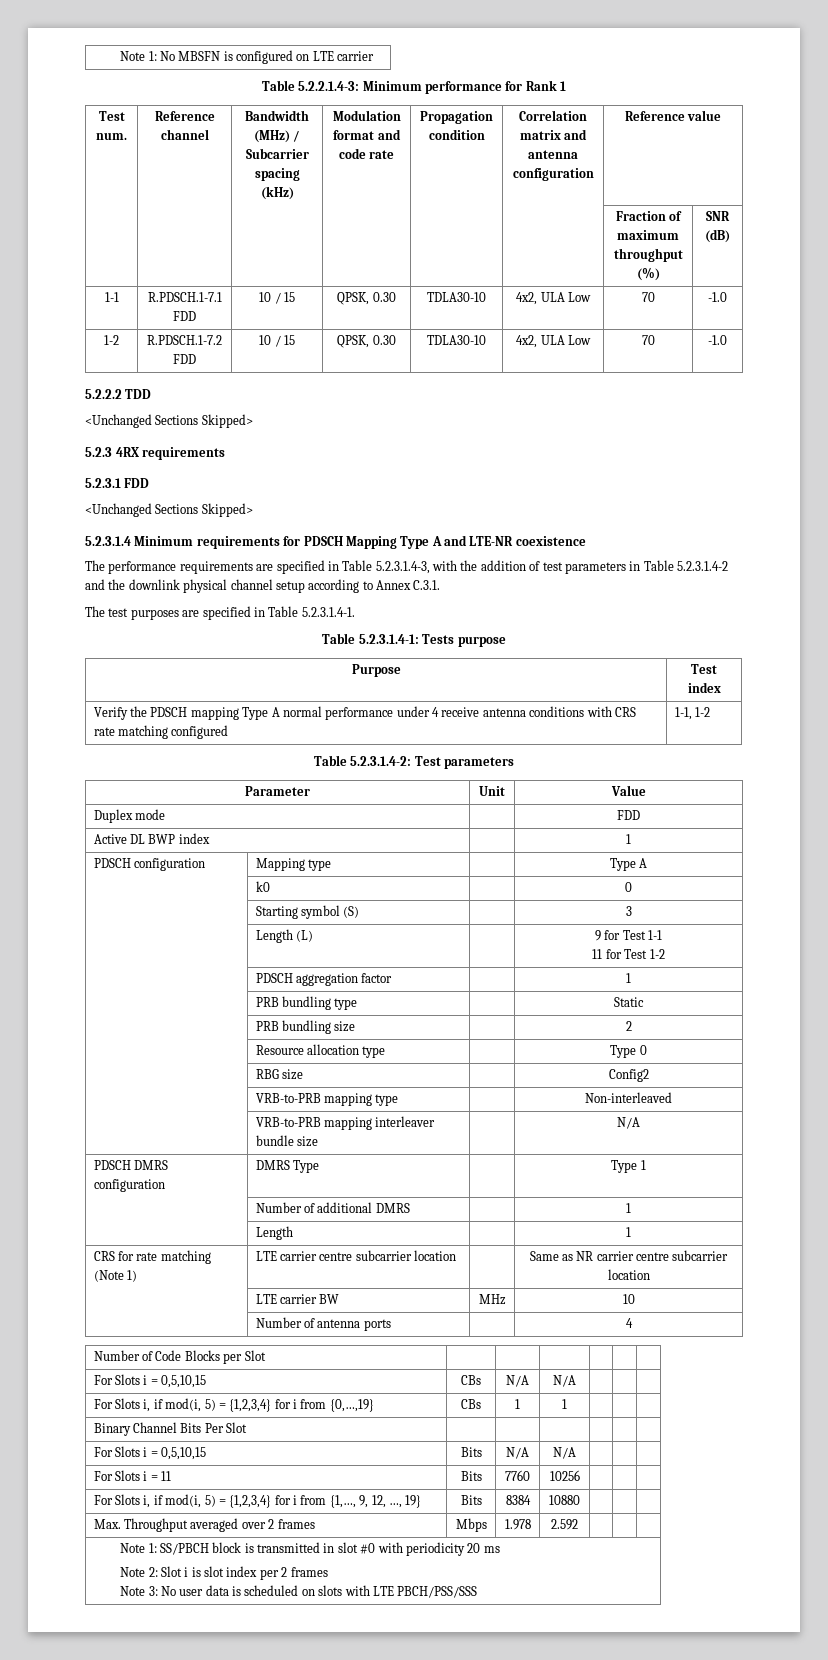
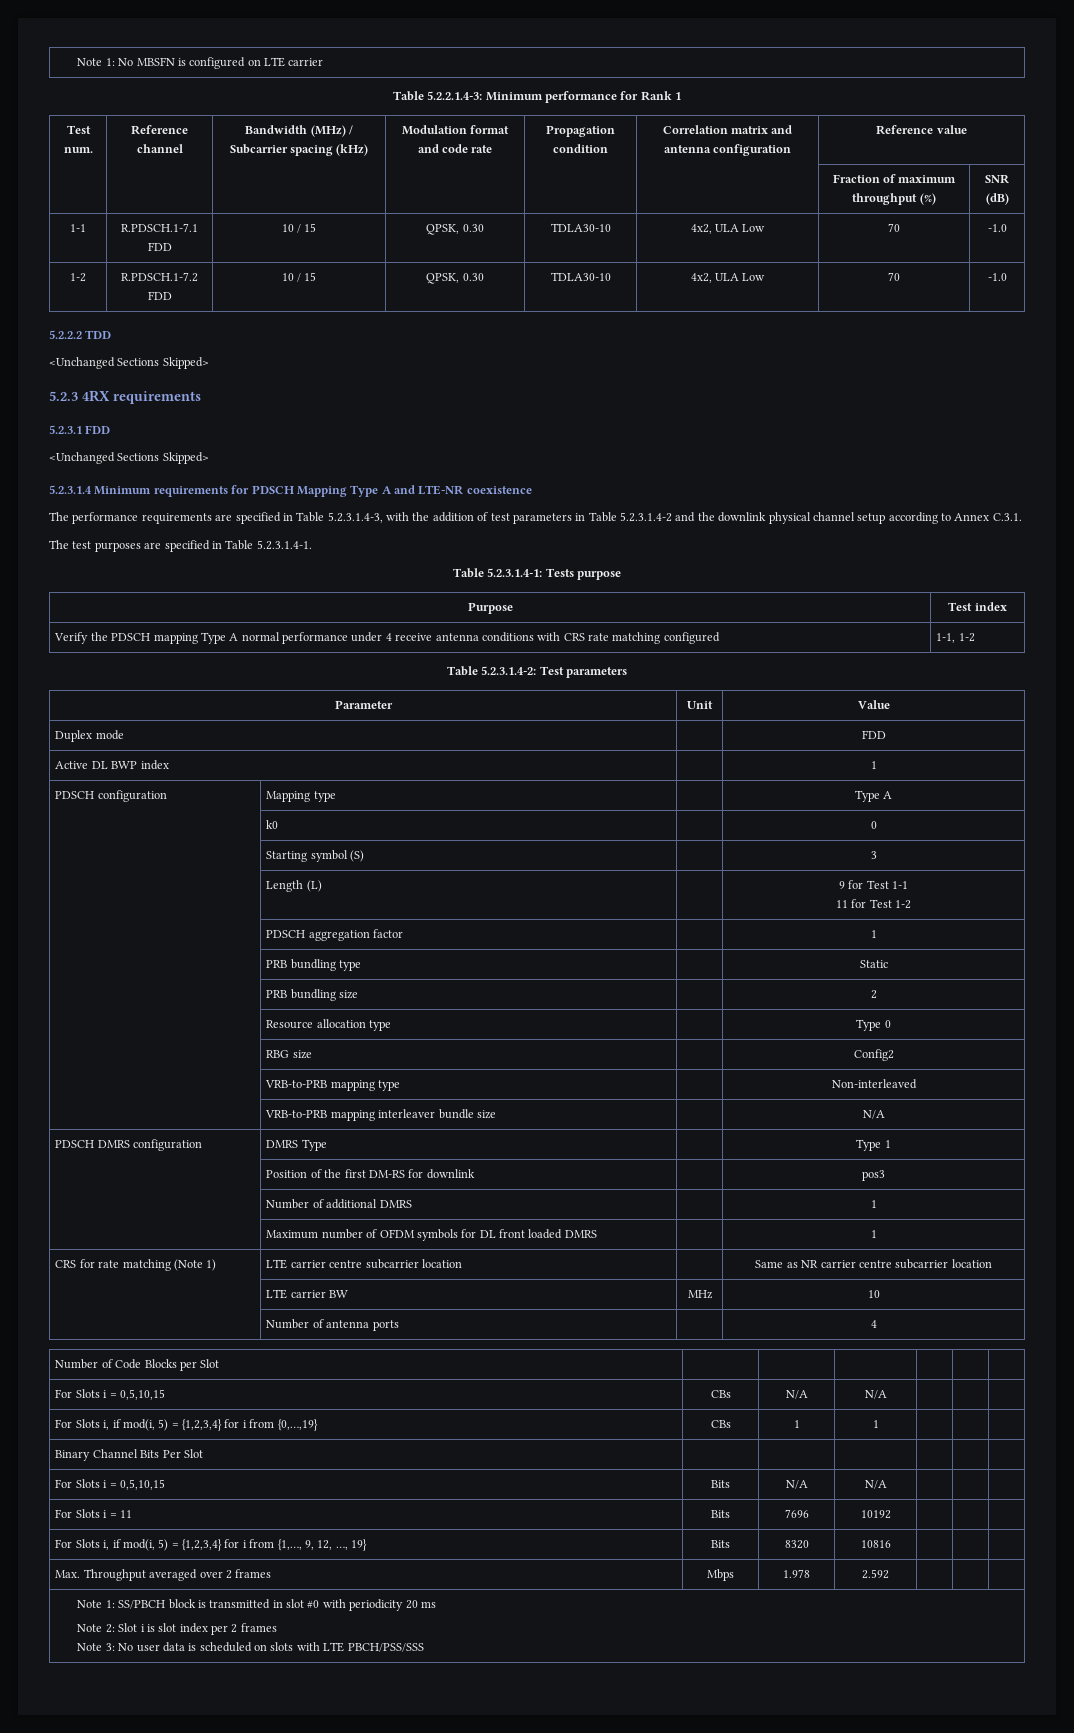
+ | Position of the first DM-RS for downlink | | pos3
- | Length | | 1
+ | Maximum number of OFDM symbols for DL front loaded DMRS | | 1
- For Slots i = 11 | Bits | 7760 | 10256 | | |
+ For Slots i = 11 | Bits | 7696 | 10192 | | |
- For Slots i, if mod(i, 5) = {1,2,3,4} for i from {1,…, 9, 12, …, 19} | Bits | 8384 | 10880 | | |
+ For Slots i, if mod(i, 5) = {1,2,3,4} for i from {1,…, 9, 12, …, 19} | Bits | 8320 | 10816 | | |

